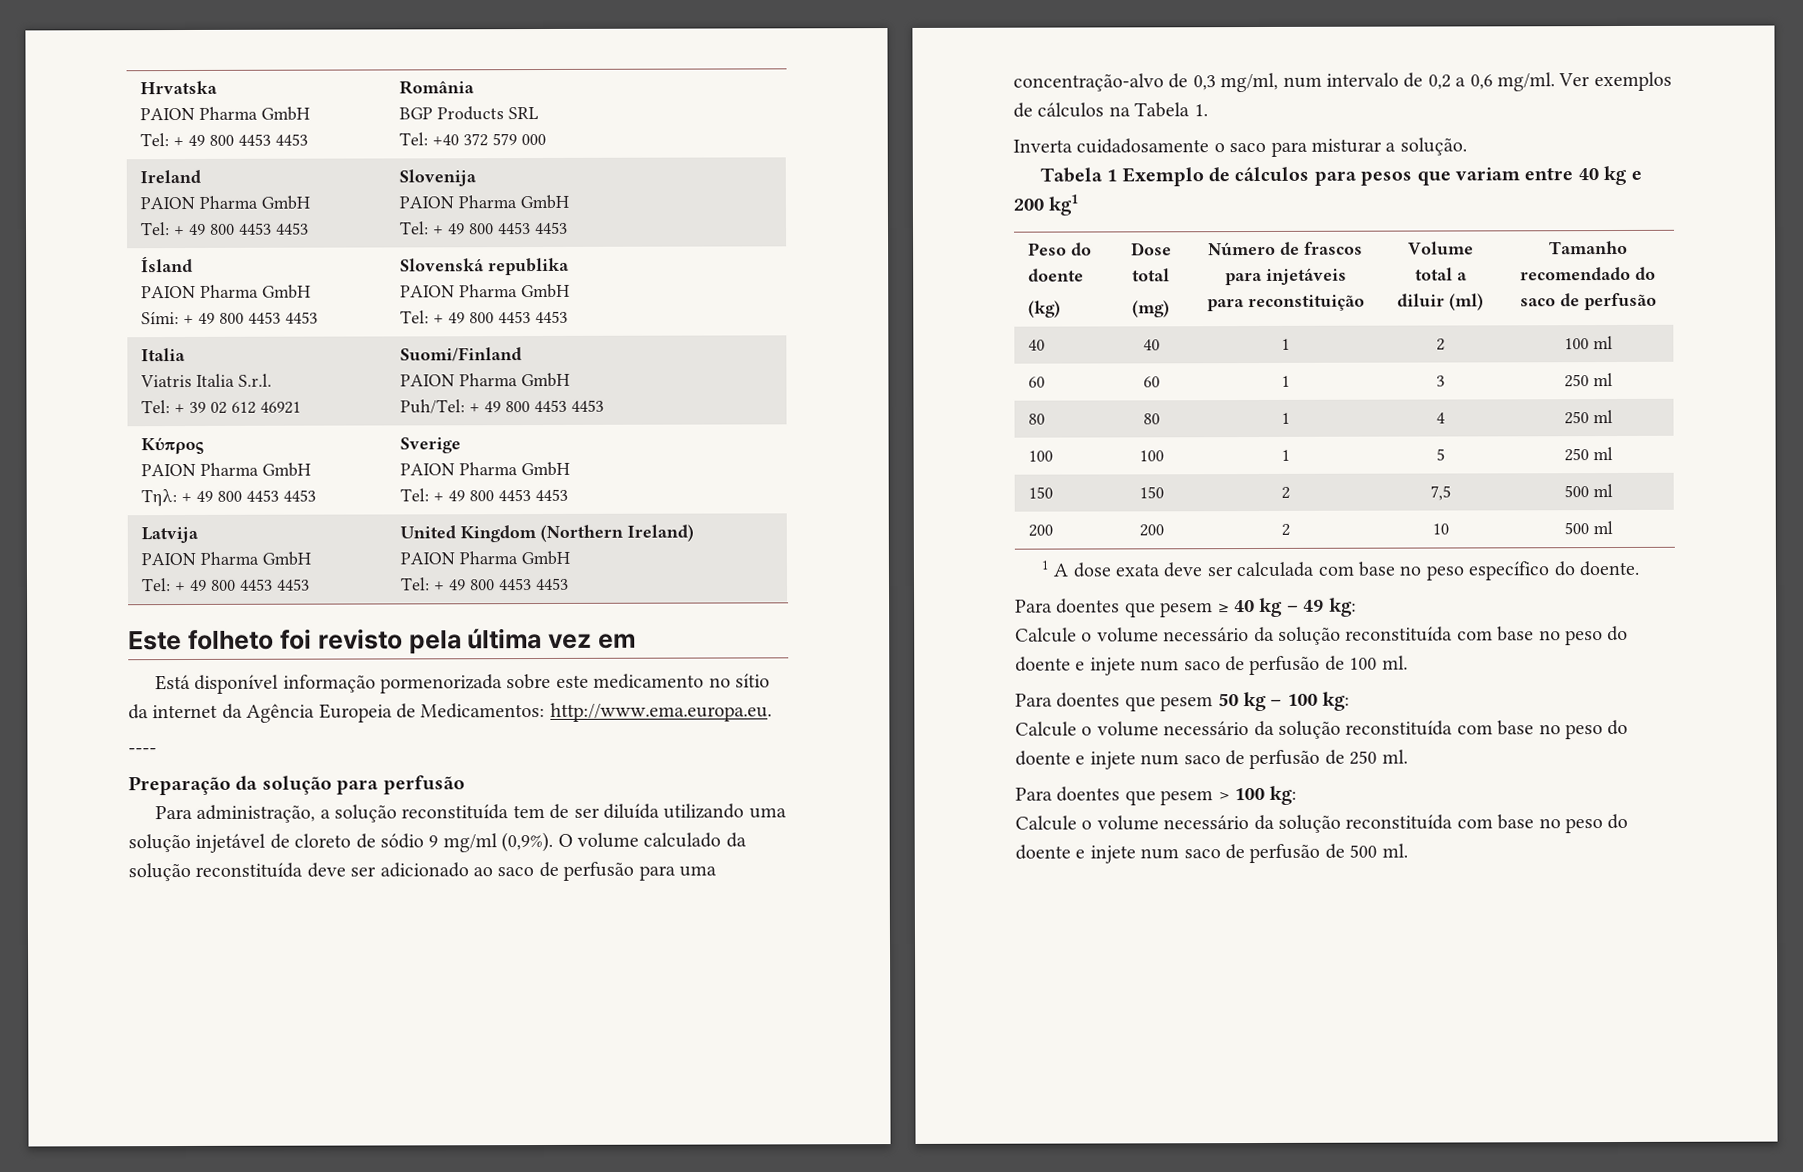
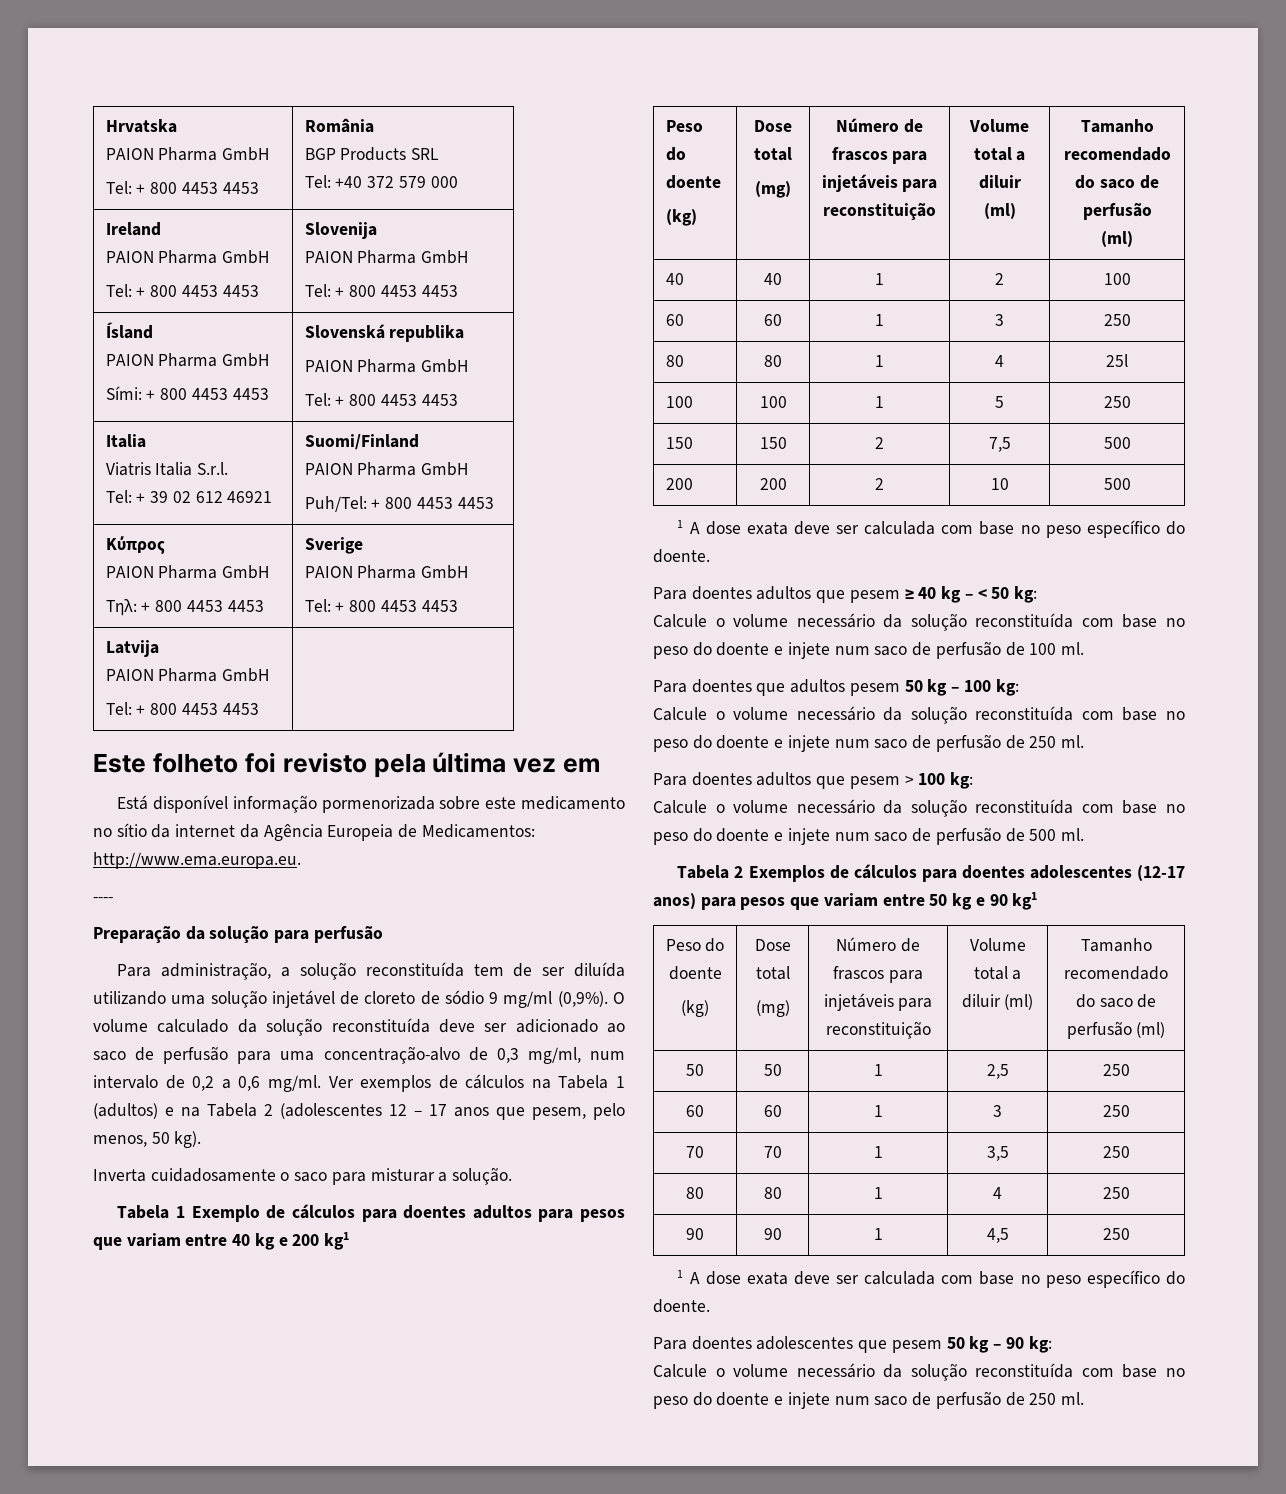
  Hrvatska
  PAION Pharma GmbH
- Tel: + 49 800 4453 4453 | România
+ Tel: + 800 4453 4453 | România
  Ireland
  PAION Pharma GmbH
- Tel: + 49 800 4453 4453 | Slovenija
+ Tel: + 800 4453 4453 | Slovenija
  PAION Pharma GmbH
- Tel: + 49 800 4453 4453
+ Tel: + 800 4453 4453
  Ísland
  PAION Pharma GmbH
- Sími: + 49 800 4453 4453 | Slovenská republika
+ Sími: + 800 4453 4453 | Slovenská republika
  PAION Pharma GmbH
- Tel: + 49 800 4453 4453
+ Tel: + 800 4453 4453
  Italia
  Viatris Italia S.r.l.
  Tel: + 39 02 612 46921 | Suomi/Finland
  PAION Pharma GmbH
- Puh/Tel: + 49 800 4453 4453
+ Puh/Tel: + 800 4453 4453
  Κύπρος
  PAION Pharma GmbH
- Τηλ: + 49 800 4453 4453 | Sverige
+ Τηλ: + 800 4453 4453 | Sverige
  PAION Pharma GmbH
- Tel: + 49 800 4453 4453
+ Tel: + 800 4453 4453
  Latvija
  PAION Pharma GmbH
- Tel: + 49 800 4453 4453 | United Kingdom (Northern Ireland)
- PAION Pharma GmbH
- Tel: + 49 800 4453 4453
+ Tel: + 800 4453 4453 |
- Ver exemplos de cálculos na Tabela 1.
+ Ver exemplos de cálculos na Tabela 1 (adultos) e na Tabela 2 (adolescentes 12 – 17 anos que pesem, pelo menos, 50 kg).
- Tabela 1 Exemplo de cálculos para pesos que variam entre 40 kg e 200 kg1
+ Tabela 1 Exemplo de cálculos para doentes adultos para pesos que variam entre 40 kg e 200 kg1
  Peso do doente
  (kg) | Dose total
  (mg) | Número de frascos para injetáveis para reconstituição | Volume total a diluir (ml) | Tamanho recomendado do saco de perfusão
+ (ml)
- 40 | 40 | 1 | 2 | 100 ml
- 60 | 60 | 1 | 3 | 250 ml
- 80 | 80 | 1 | 4 | 250 ml
+ 40 | 40 | 1 | 2 | 100
+ 60 | 60 | 1 | 3 | 250
+ 80 | 80 | 1 | 4 | 25l
- 100 | 100 | 1 | 5 | 250 ml
+ 100 | 100 | 1 | 5 | 250
- 150 | 150 | 2 | 7,5 | 500 ml
+ 150 | 150 | 2 | 7,5 | 500
- 200 | 200 | 2 | 10 | 500 ml
+ 200 | 200 | 2 | 10 | 500
- Para doentes que pesem ≥ 40 kg – 49 kg:
+ Para doentes adultos que pesem ≥ 40 kg – < 50 kg:
- Para doentes que pesem 50 kg – 100 kg:
+ Para doentes que adultos pesem 50 kg – 100 kg:
- Para doentes que pesem > 100 kg:
+ Para doentes adultos que pesem > 100 kg:
+ Tabela 2 Exemplos de cálculos para doentes adolescentes (12-17 anos) para pesos que variam entre 50 kg e 90 kg1
+ Peso do doente
+ (kg) | Dose total
+ (mg) | Número de frascos para injetáveis para reconstituição | Volume total a diluir (ml) | Tamanho recomendado do saco de perfusão (ml)
+ 50 | 50 | 1 | 2,5 | 250
+ 60 | 60 | 1 | 3 | 250
+ 70 | 70 | 1 | 3,5 | 250
+ 80 | 80 | 1 | 4 | 250
+ 90 | 90 | 1 | 4,5 | 250
+ 1 A dose exata deve ser calculada com base no peso específico do doente.
+ Para doentes adolescentes que pesem 50 kg – 90 kg:
+ Calcule o volume necessário da solução reconstituída com base no peso do doente e injete num saco de perfusão de 250 ml.

